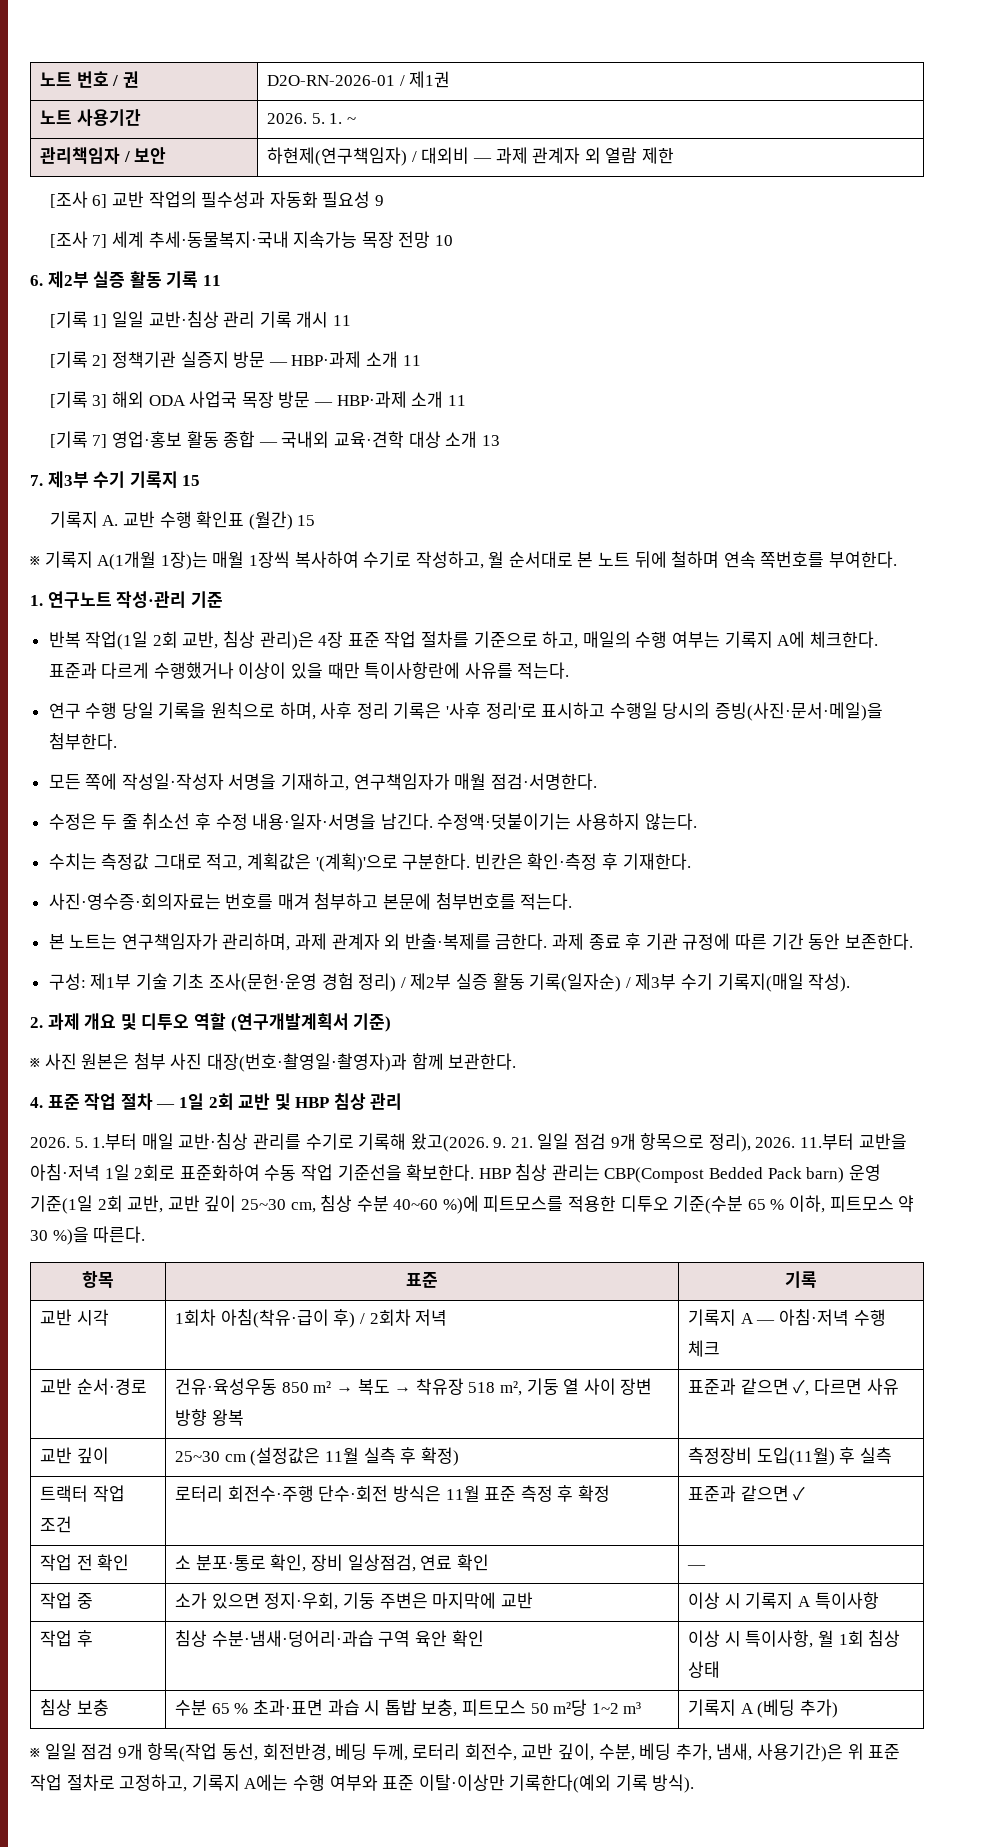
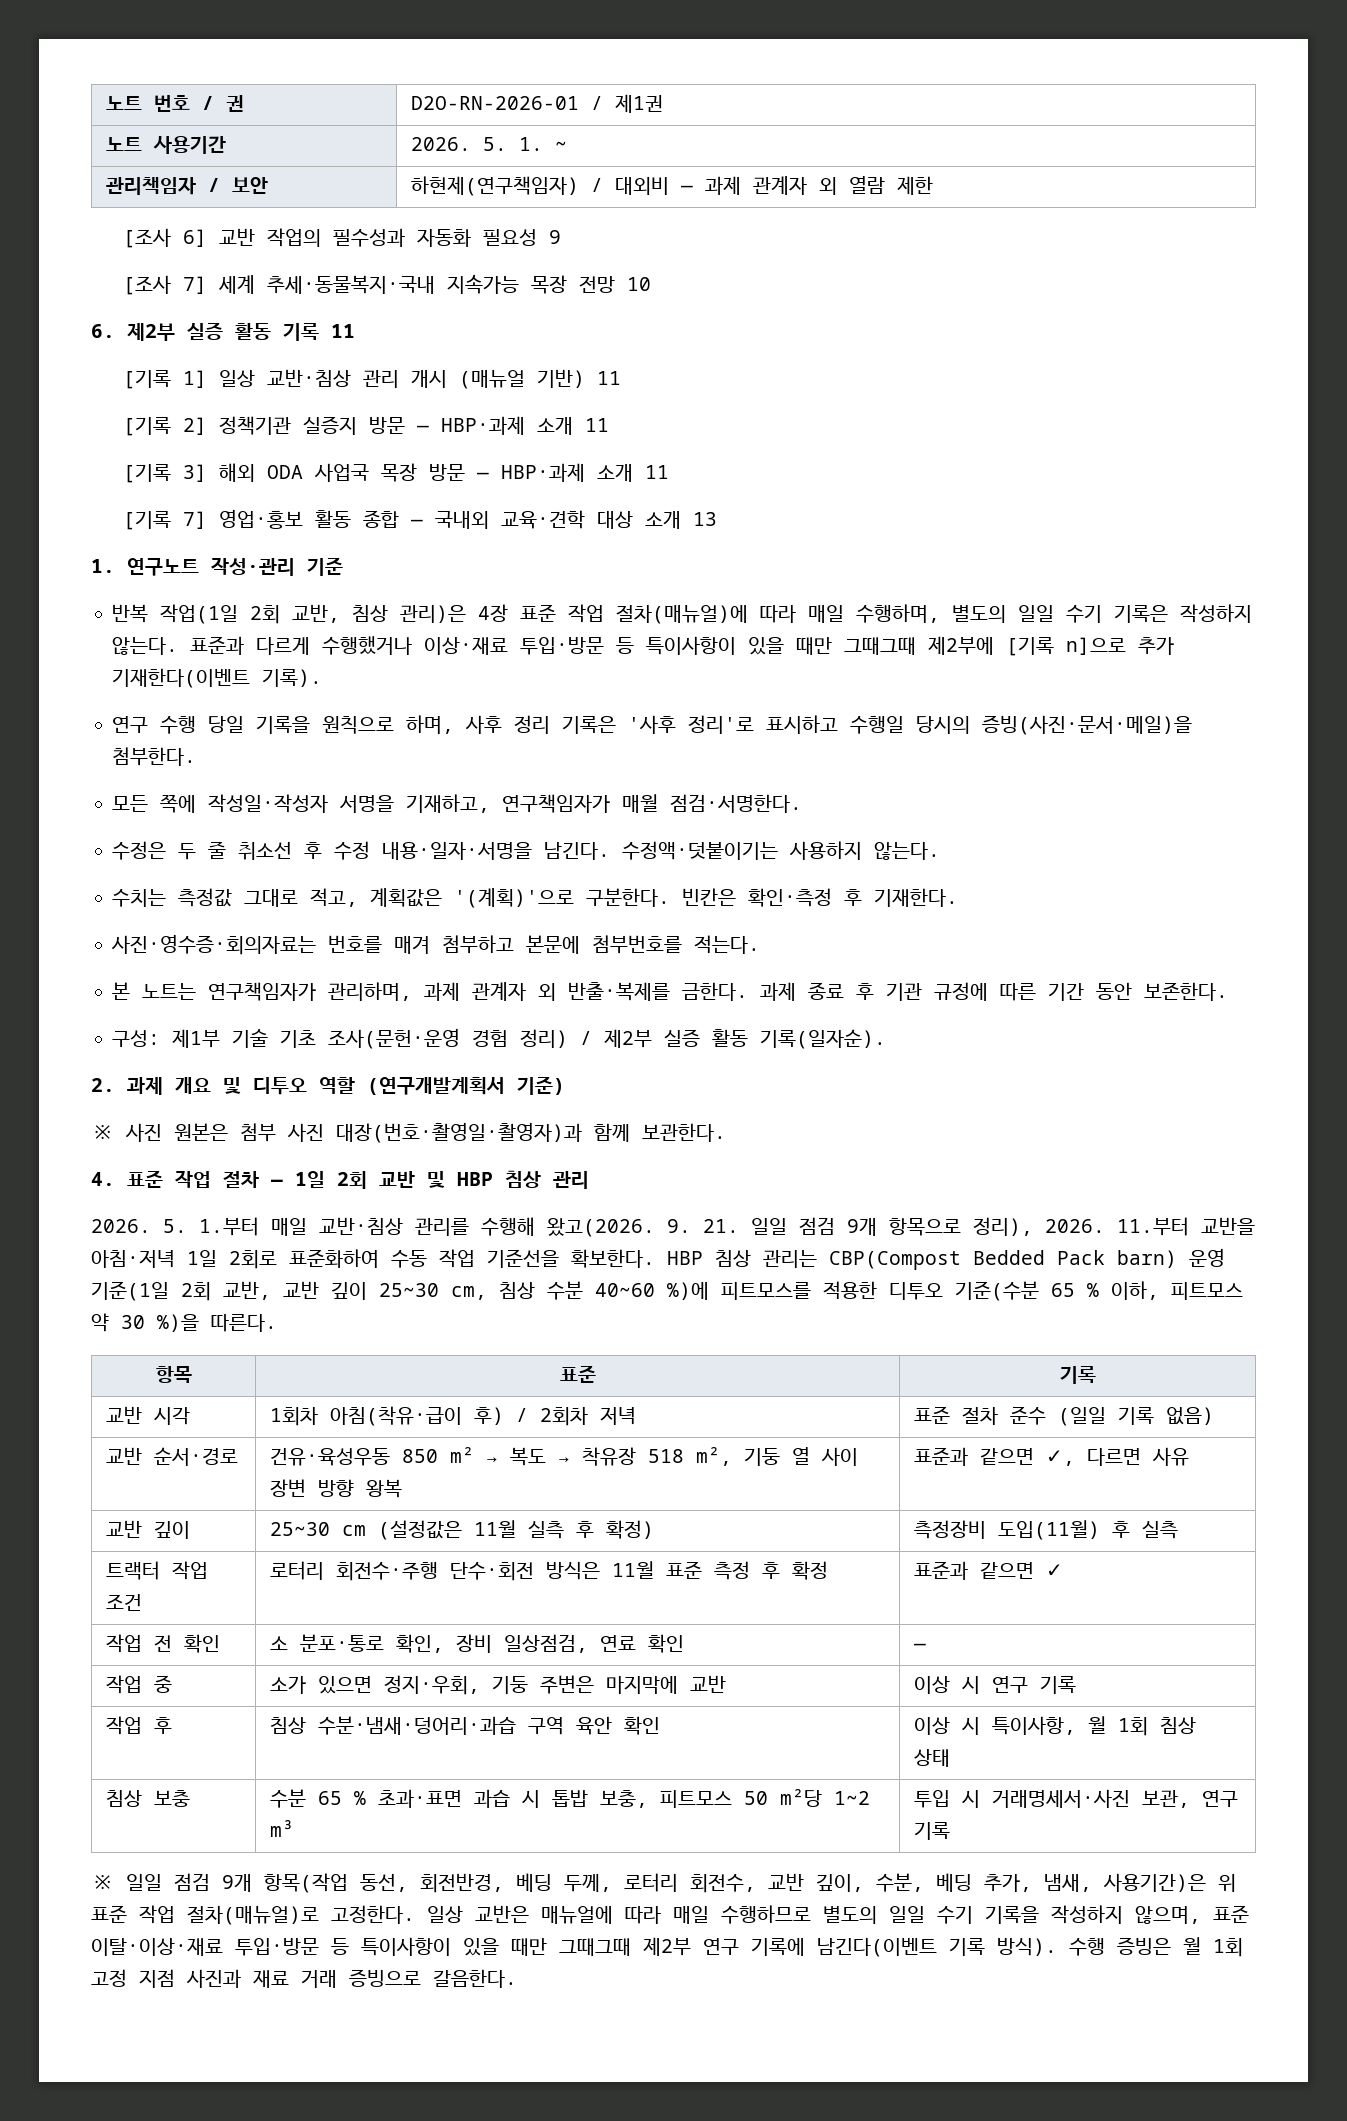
- [기록 1] 일일 교반·침상 관리 기록 개시 11
+ [기록 1] 일상 교반·침상 관리 개시 (매뉴얼 기반) 11
- 7. 제3부 수기 기록지 15
- 기록지 A. 교반 수행 확인표 (월간) 15
- ※ 기록지 A(1개월 1장)는 매월 1장씩 복사하여 수기로 작성하고, 월 순서대로 본 노트 뒤에 철하며 연속 쪽번호를 부여한다.
- 반복 작업(1일 2회 교반, 침상 관리)은 4장 표준 작업 절차를 기준으로 하고, 매일의 수행 여부는 기록지 A에 체크한다. 표준과 다르게 수행했거나 이상이 있을 때만 특이사항란에 사유를 적는다.
+ 반복 작업(1일 2회 교반, 침상 관리)은 4장 표준 작업 절차(매뉴얼)에 따라 매일 수행하며, 별도의 일일 수기 기록은 작성하지 않는다. 표준과 다르게 수행했거나 이상·재료 투입·방문 등 특이사항이 있을 때만 그때그때 제2부에 [기록 n]으로 추가 기재한다(이벤트 기록).
- 구성: 제1부 기술 기초 조사(문헌·운영 경험 정리) / 제2부 실증 활동 기록(일자순) / 제3부 수기 기록지(매일 작성).
+ 구성: 제1부 기술 기초 조사(문헌·운영 경험 정리) / 제2부 실증 활동 기록(일자순).
- 5. 1.부터 매일 교반·침상 관리를 수기로 기록해 왔고(2026.
+ 5. 1.부터 매일 교반·침상 관리를 수행해 왔고(2026.
- 교반 시각 | 1회차 아침(착유·급이 후) / 2회차 저녁 | 기록지 A — 아침·저녁 수행 체크
+ 교반 시각 | 1회차 아침(착유·급이 후) / 2회차 저녁 | 표준 절차 준수 (일일 기록 없음)
- 작업 중 | 소가 있으면 정지·우회, 기둥 주변은 마지막에 교반 | 이상 시 기록지 A 특이사항
+ 작업 중 | 소가 있으면 정지·우회, 기둥 주변은 마지막에 교반 | 이상 시 연구 기록
- 침상 보충 | 수분 65 % 초과·표면 과습 시 톱밥 보충, 피트모스 50 m²당 1~2 m³ | 기록지 A (베딩 추가)
+ 침상 보충 | 수분 65 % 초과·표면 과습 시 톱밥 보충, 피트모스 50 m²당 1~2 m³ | 투입 시 거래명세서·사진 보관, 연구 기록
- ※ 일일 점검 9개 항목(작업 동선, 회전반경, 베딩 두께, 로터리 회전수, 교반 깊이, 수분, 베딩 추가, 냄새, 사용기간)은 위 표준 작업 절차로 고정하고, 기록지 A에는 수행 여부와 표준 이탈·이상만 기록한다(예외 기록 방식).
+ ※ 일일 점검 9개 항목(작업 동선, 회전반경, 베딩 두께, 로터리 회전수, 교반 깊이, 수분, 베딩 추가, 냄새, 사용기간)은 위 표준 작업 절차(매뉴얼)로 고정한다. 일상 교반은 매뉴얼에 따라 매일 수행하므로 별도의 일일 수기 기록을 작성하지 않으며, 표준 이탈·이상·재료 투입·방문 등 특이사항이 있을 때만 그때그때 제2부 연구 기록에 남긴다(이벤트 기록 방식). 수행 증빙은 월 1회 고정 지점 사진과 재료 거래 증빙으로 갈음한다.

